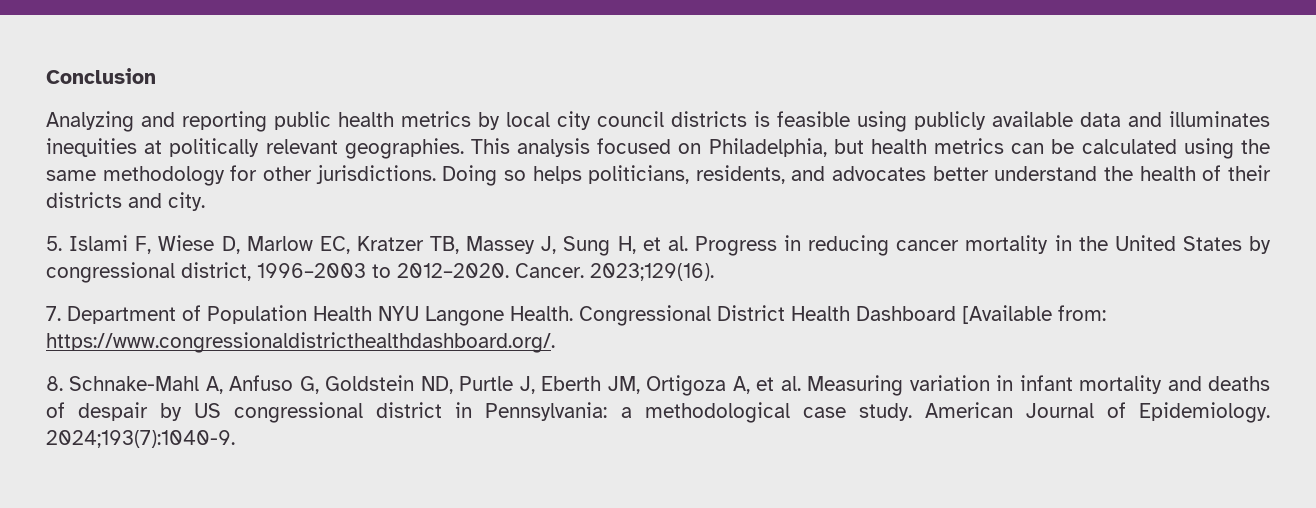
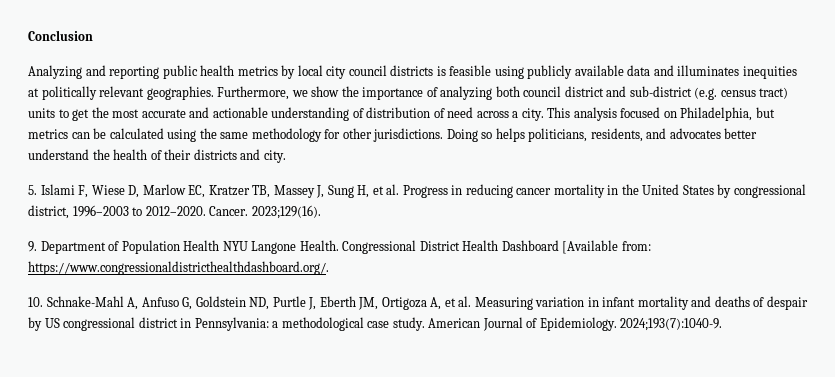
+ Furthermore, we show the importance of analyzing both council district and sub-district (e.g. census tract) units to get the most accurate and actionable understanding of distribution of need across a city.
- This analysis focused on Philadelphia, but health metrics can be calculated using the same methodology for other jurisdictions.
+ This analysis focused on Philadelphia, but metrics can be calculated using the same methodology for other jurisdictions.
- 7. Department of Population Health NYU Langone Health.
+ 9. Department of Population Health NYU Langone Health.
- 8. Schnake-Mahl A, Anfuso G, Goldstein ND, Purtle J, Eberth JM, Ortigoza A, et al. Measuring variation in infant mortality and deaths of despair by US congressional district in Pennsylvania: a methodological case study.
+ 10. Schnake-Mahl A, Anfuso G, Goldstein ND, Purtle J, Eberth JM, Ortigoza A, et al. Measuring variation in infant mortality and deaths of despair by US congressional district in Pennsylvania: a methodological case study.

